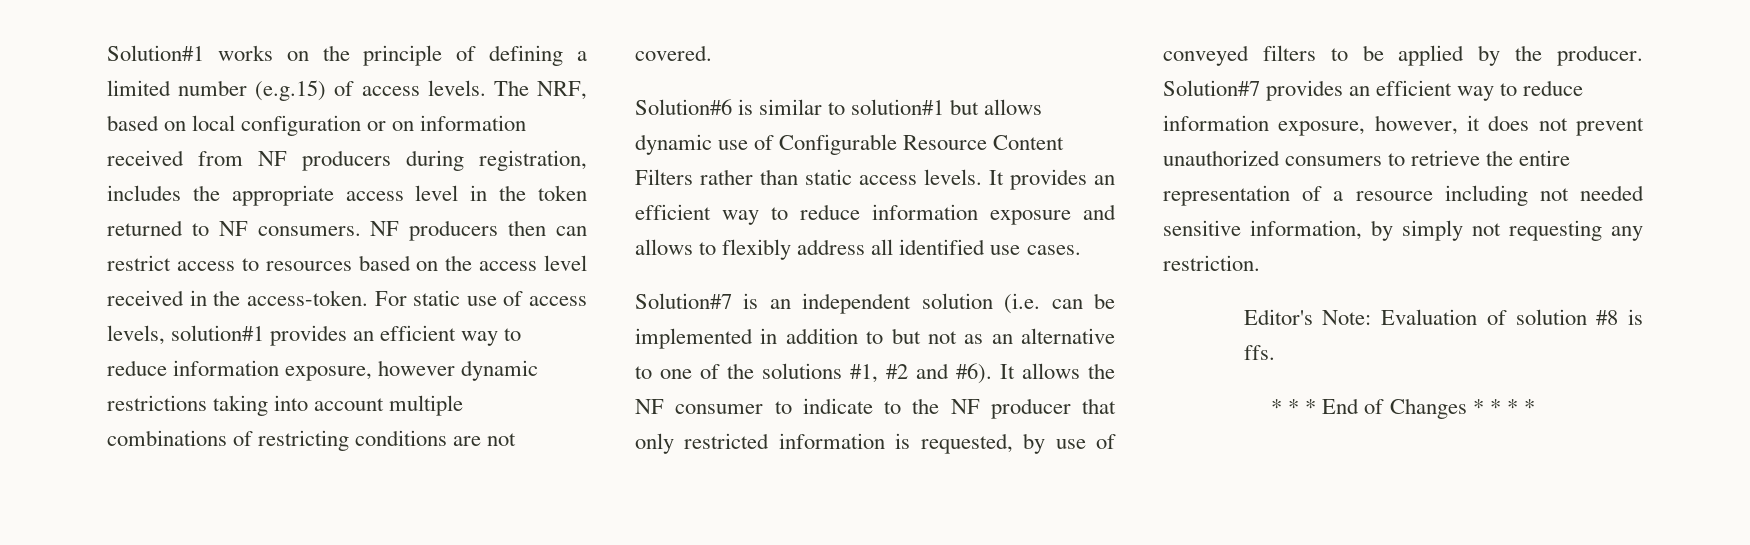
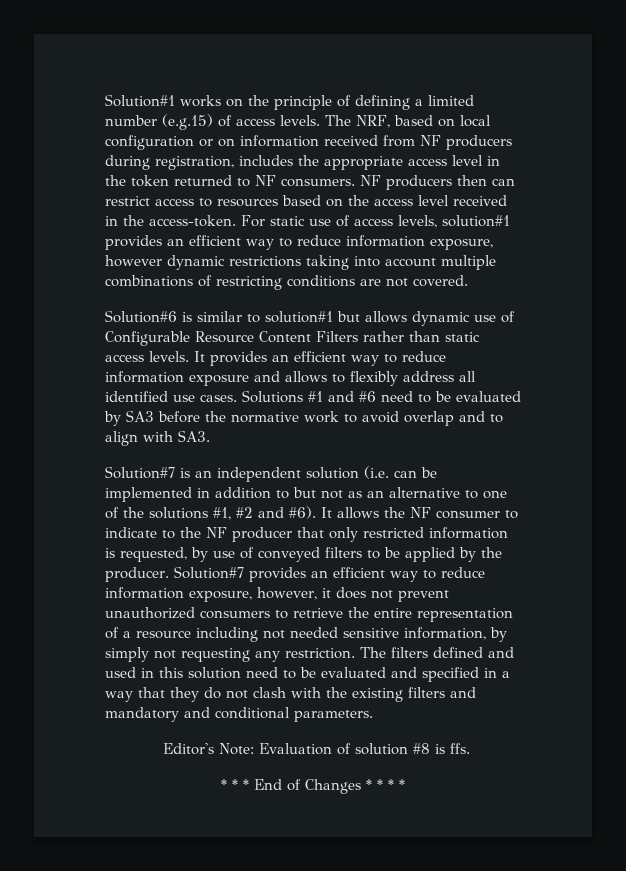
+ Solutions #1 and #6 need to be evaluated by SA3 before the normative work to avoid overlap and to align with SA3.
+ The filters defined and used in this solution need to be evaluated and specified in a way that they do not clash with the existing filters and mandatory and conditional parameters.

